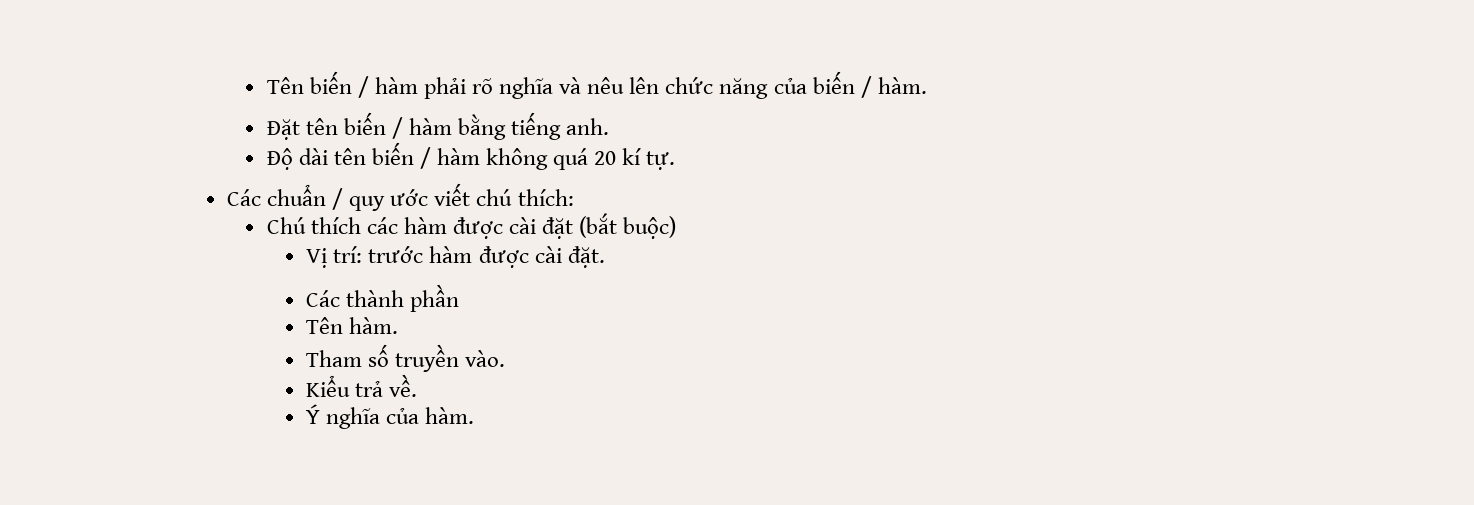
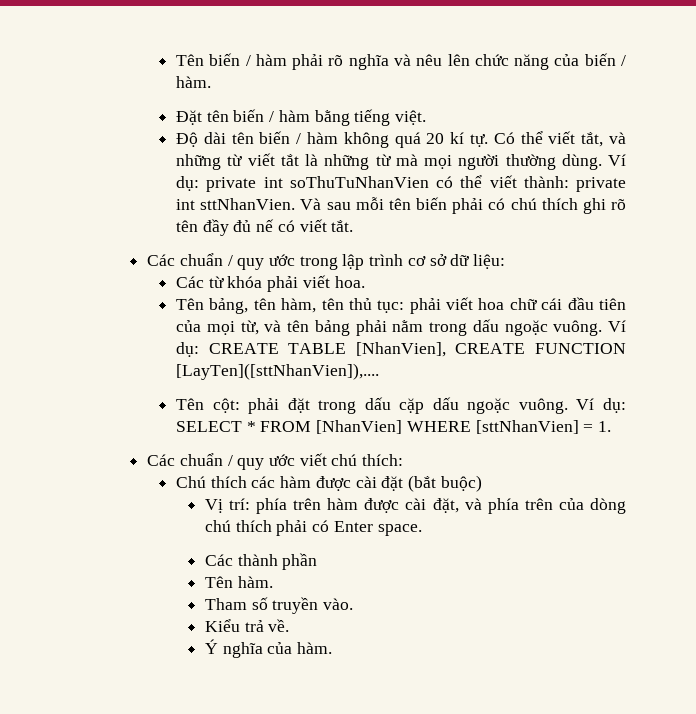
- Đặt tên biến / hàm bằng tiếng anh.
+ Đặt tên biến / hàm bằng tiếng việt.
+ Có thể viết tắt, và những từ viết tắt là những từ mà mọi người thường dùng. Ví dụ: private int soThuTuNhanVien có thể viết thành: private int sttNhanVien. Và sau mỗi tên biến phải có chú thích ghi rõ tên đầy đủ nế có viết tắt.
+ Các chuẩn / quy ước trong lập trình cơ sở dữ liệu:
+ Các từ khóa phải viết hoa.
+ Tên bảng, tên hàm, tên thủ tục: phải viết hoa chữ cái đầu tiên của mọi từ, và tên bảng phải nằm trong dấu ngoặc vuông. Ví dụ: CREATE TABLE [NhanVien], CREATE FUNCTION [LayTen]([sttNhanVien]),....
+ Tên cột: phải đặt trong dấu cặp dấu ngoặc vuông. Ví dụ: SELECT * FROM [NhanVien] WHERE [sttNhanVien] = 1.
- Vị trí: trước hàm được cài đặt.
+ Vị trí: phía trên hàm được cài đặt, và phía trên của dòng chú thích phải có Enter space.

